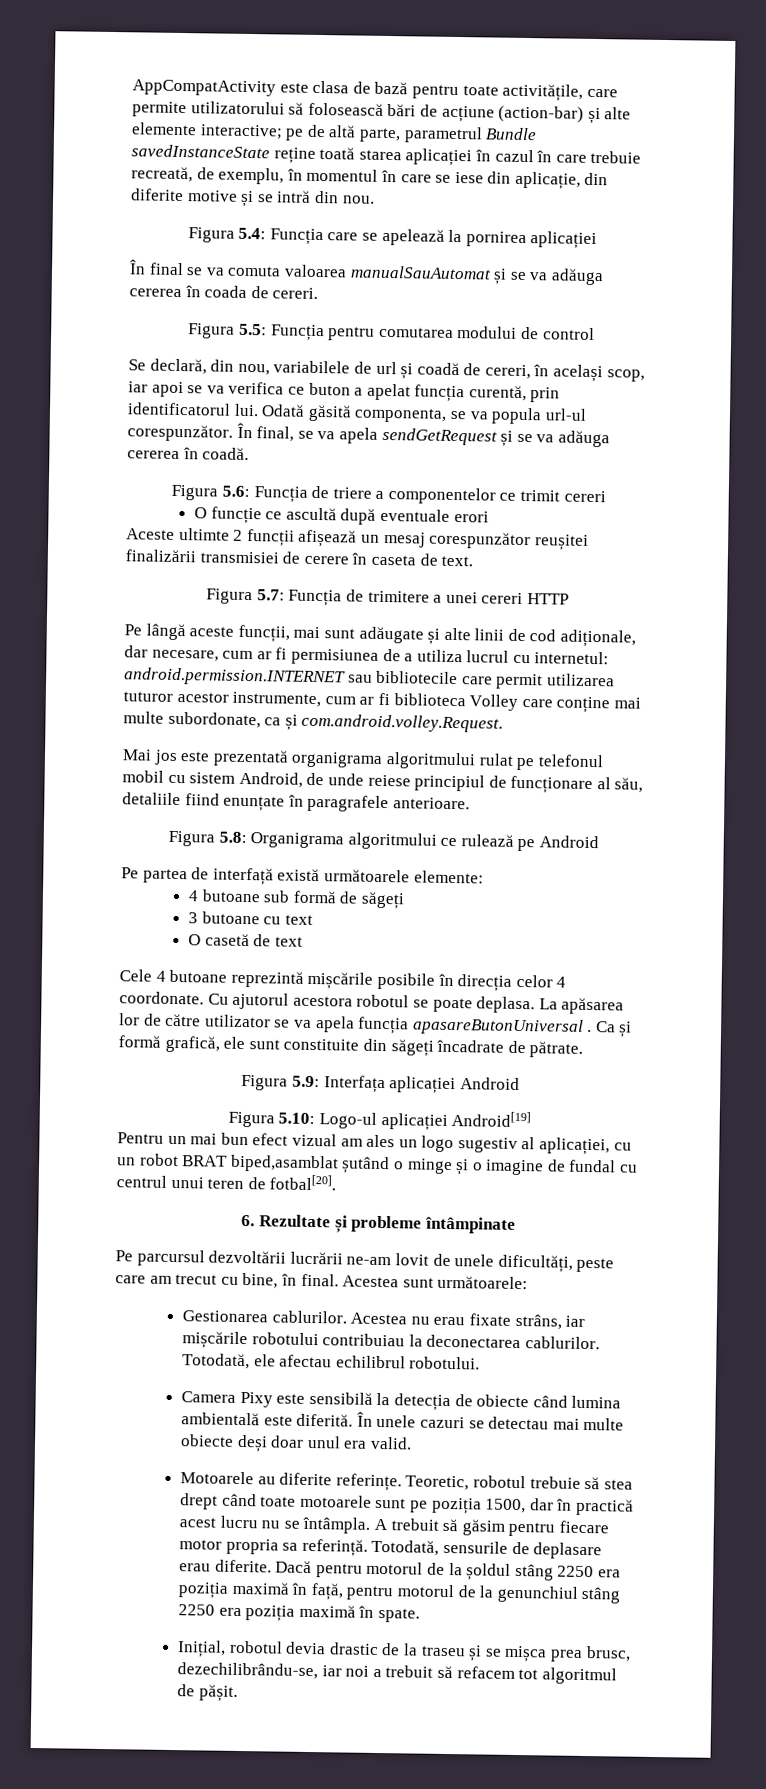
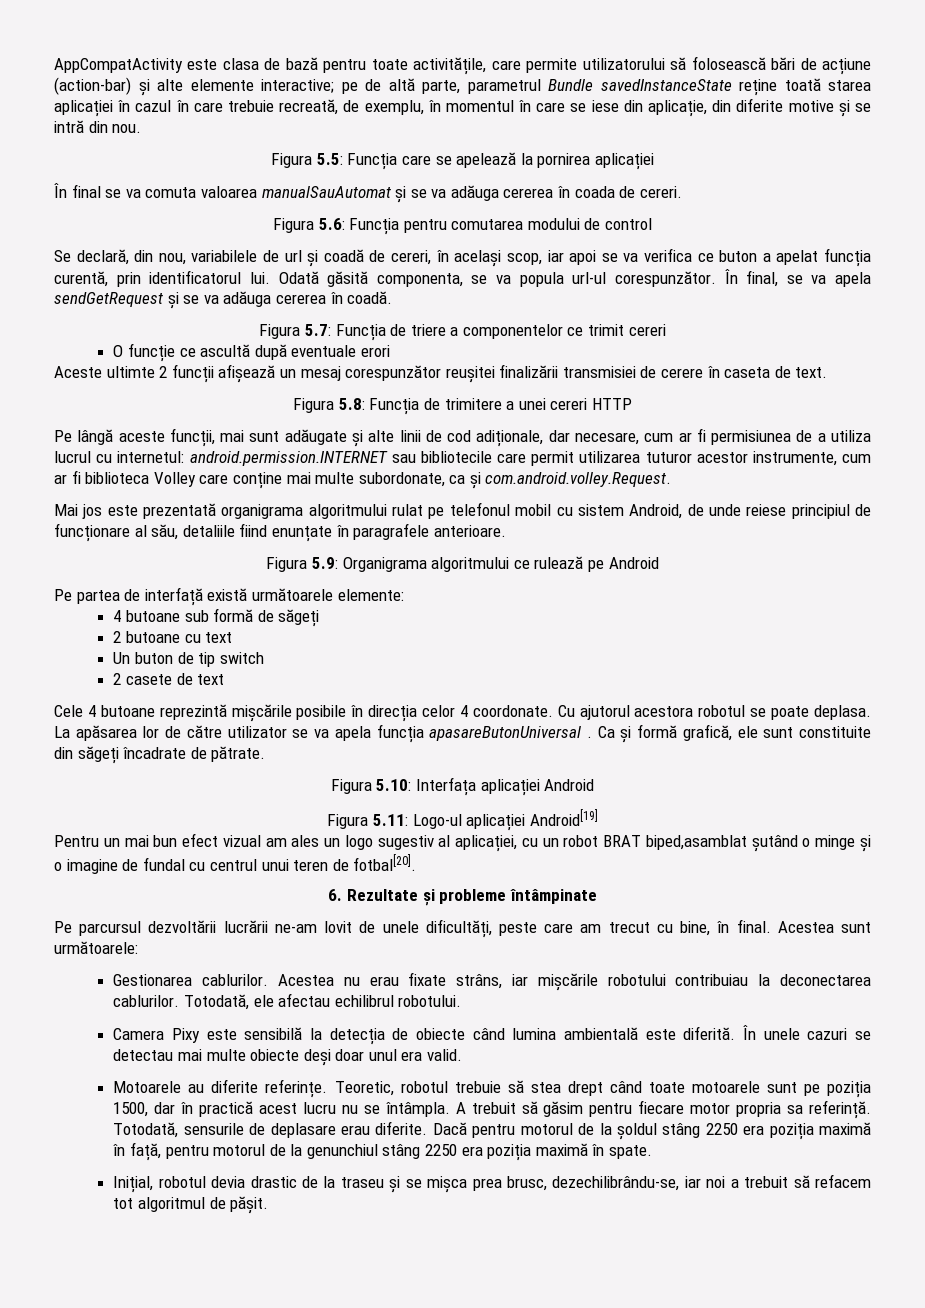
- Figura 5.4: Funcția care se apelează la pornirea aplicației
+ Figura 5.5: Funcția care se apelează la pornirea aplicației
- Figura 5.5: Funcția pentru comutarea modului de control
+ Figura 5.6: Funcția pentru comutarea modului de control
- Figura 5.6: Funcția de triere a componentelor ce trimit cereri
+ Figura 5.7: Funcția de triere a componentelor ce trimit cereri
- Figura 5.7: Funcția de trimitere a unei cereri HTTP
+ Figura 5.8: Funcția de trimitere a unei cereri HTTP
- Figura 5.8: Organigrama algoritmului ce rulează pe Android
+ Figura 5.9: Organigrama algoritmului ce rulează pe Android
- 3 butoane cu text
+ 2 butoane cu text
- O casetă de text
+ Un buton de tip switch
+ 2 casete de text
- Figura 5.9: Interfața aplicației Android
+ Figura 5.10: Interfața aplicației Android
- Figura 5.10: Logo-ul aplicației Android[19]
+ Figura 5.11: Logo-ul aplicației Android[19]

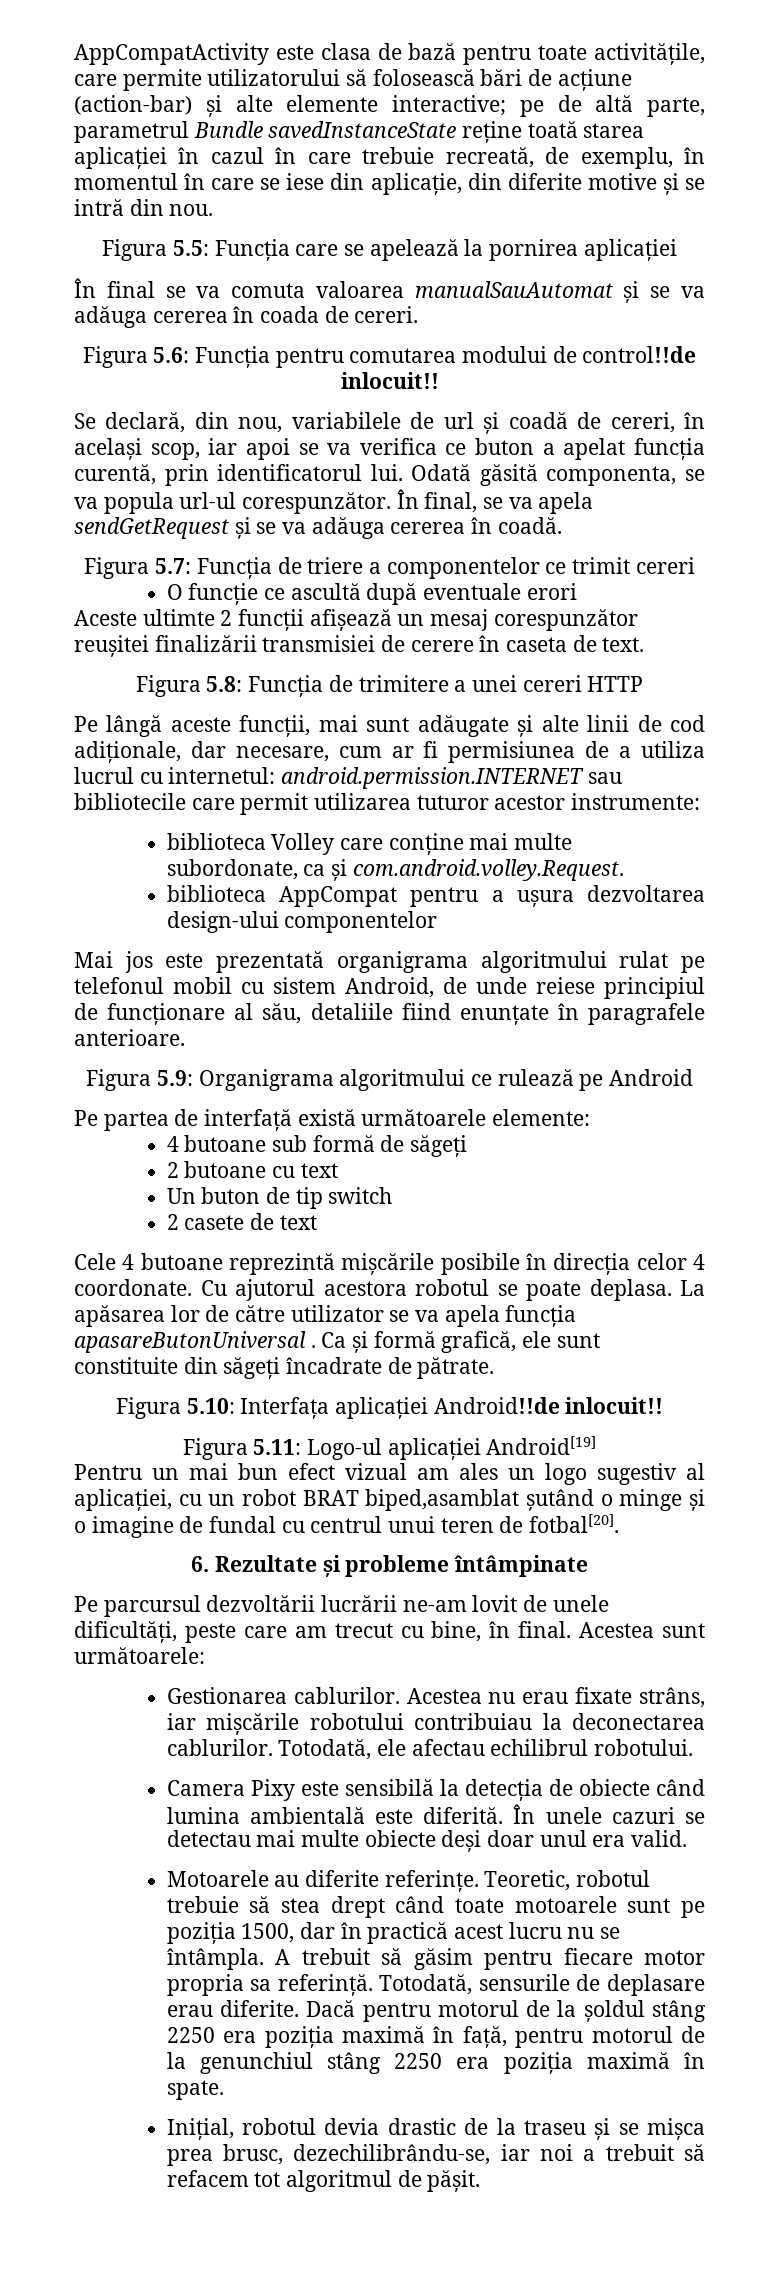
- Figura 5.6: Funcția pentru comutarea modului de control
+ Figura 5.6: Funcția pentru comutarea modului de control!!de inlocuit!!
- Pe lângă aceste funcții, mai sunt adăugate și alte linii de cod adiționale, dar necesare, cum ar fi permisiunea de a utiliza lucrul cu internetul: android.permission.INTERNET sau bibliotecile care permit utilizarea tuturor acestor instrumente, cum ar fi biblioteca Volley care conține mai multe subordonate, ca și com.android.volley.Request.
+ Pe lângă aceste funcții, mai sunt adăugate și alte linii de cod adiționale, dar necesare, cum ar fi permisiunea de a utiliza lucrul cu internetul: android.permission.INTERNET sau bibliotecile care permit utilizarea tuturor acestor instrumente:
+ biblioteca Volley care conține mai multe subordonate, ca și com.android.volley.Request.
+ biblioteca AppCompat pentru a ușura dezvoltarea design-ului componentelor
- Figura 5.10: Interfața aplicației Android
+ Figura 5.10: Interfața aplicației Android!!de inlocuit!!

